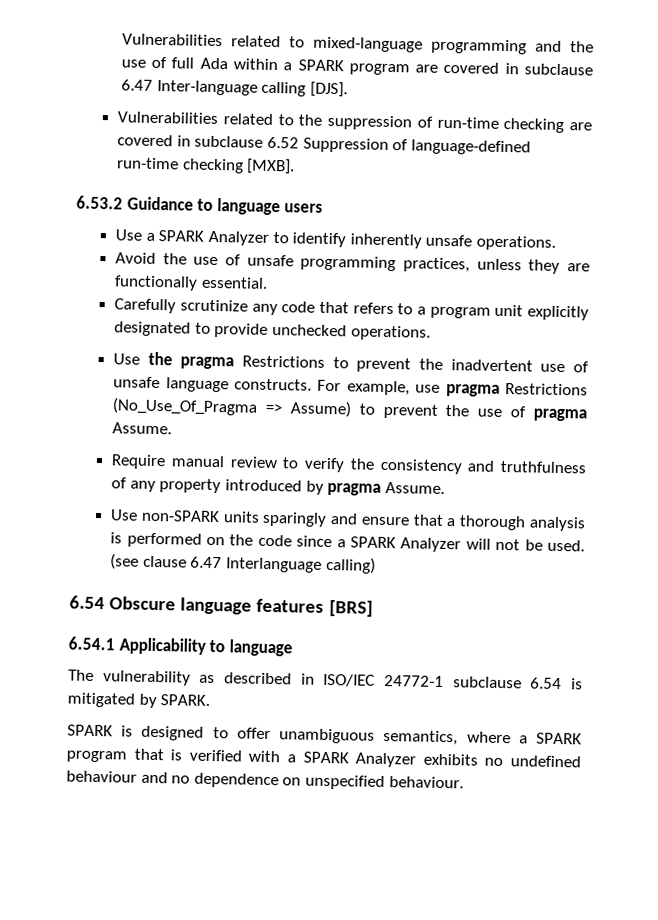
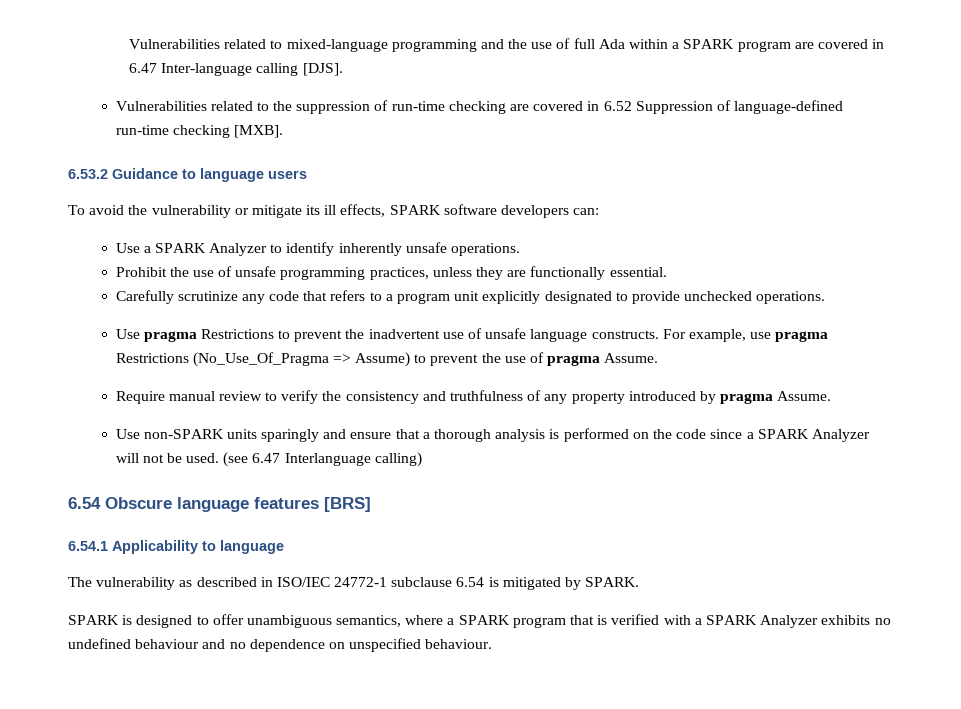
- Vulnerabilities related to mixed-language programming and the use of full Ada within a SPARK program are covered in subclause 6.47 Inter-language calling [DJS].
+ Vulnerabilities related to mixed-language programming and the use of full Ada within a SPARK program are covered in 6.47 Inter-language calling [DJS].
- Vulnerabilities related to the suppression of run-time checking are covered in subclause 6.52 Suppression of language-defined run-time checking [MXB].
+ Vulnerabilities related to the suppression of run-time checking are covered in 6.52 Suppression of language-defined run-time checking [MXB].
+ To avoid the vulnerability or mitigate its ill effects, SPARK software developers can:
- Avoid the use of unsafe programming practices, unless they are functionally essential.
+ Prohibit the use of unsafe programming practices, unless they are functionally essential.
- Use the pragma Restrictions to prevent the inadvertent use of unsafe language constructs.
+ Use pragma Restrictions to prevent the inadvertent use of unsafe language constructs.
- (see clause 6.47 Interlanguage calling)
+ (see 6.47 Interlanguage calling)

